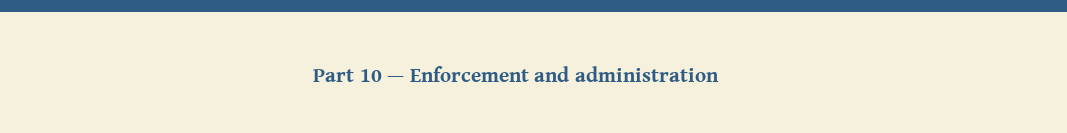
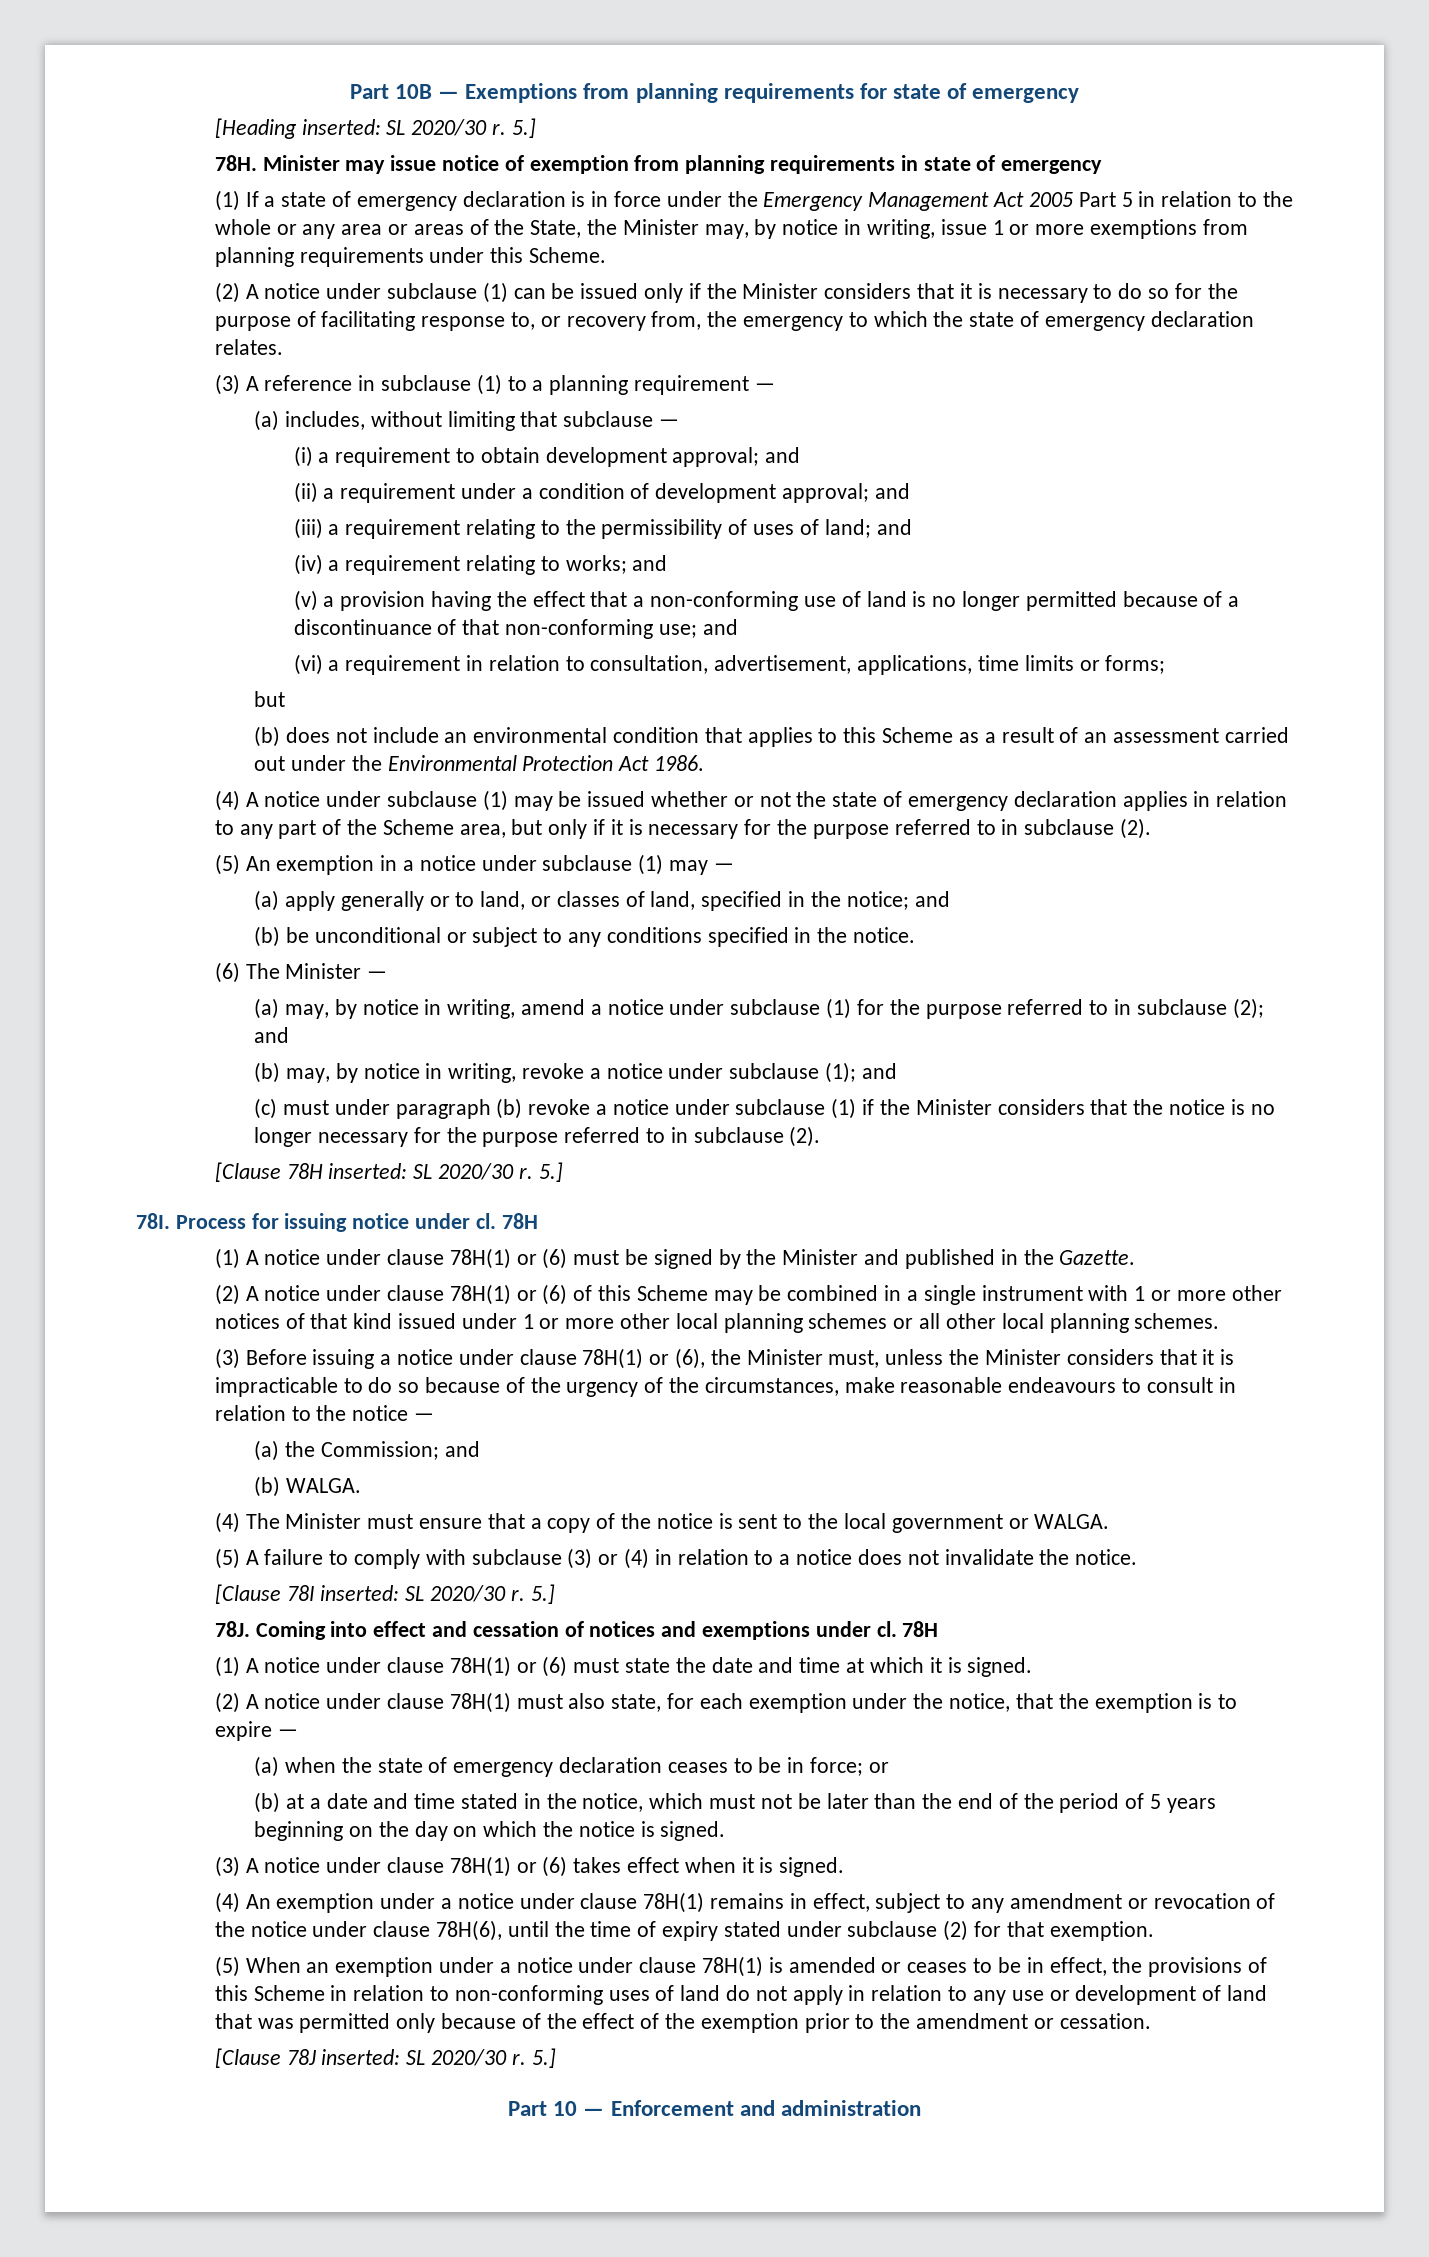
+ Part 10B — Exemptions from planning requirements for state of emergency
+ [Heading inserted: SL 2020/30 r. 5.]
+ 78H. Minister may issue notice of exemption from planning requirements in state of emergency
+ (1) If a state of emergency declaration is in force under the Emergency Management Act 2005 Part 5 in relation to the whole or any area or areas of the State, the Minister may, by notice in writing, issue 1 or more exemptions from planning requirements under this Scheme.
+ (2) A notice under subclause (1) can be issued only if the Minister considers that it is necessary to do so for the purpose of facilitating response to, or recovery from, the emergency to which the state of emergency declaration relates.
+ (3) A reference in subclause (1) to a planning requirement —
+ (a) includes, without limiting that subclause —
+ (i) a requirement to obtain development approval; and
+ (ii) a requirement under a condition of development approval; and
+ (iii) a requirement relating to the permissibility of uses of land; and
+ (iv) a requirement relating to works; and
+ (v) a provision having the effect that a non-conforming use of land is no longer permitted because of a discontinuance of that non-conforming use; and
+ (vi) a requirement in relation to consultation, advertisement, applications, time limits or forms;
+ but
+ (b) does not include an environmental condition that applies to this Scheme as a result of an assessment carried out under the Environmental Protection Act 1986.
+ (4) A notice under subclause (1) may be issued whether or not the state of emergency declaration applies in relation to any part of the Scheme area, but only if it is necessary for the purpose referred to in subclause (2).
+ (5) An exemption in a notice under subclause (1) may —
+ (a) apply generally or to land, or classes of land, specified in the notice; and
+ (b) be unconditional or subject to any conditions specified in the notice.
+ (6) The Minister —
+ (a) may, by notice in writing, amend a notice under subclause (1) for the purpose referred to in subclause (2); and
+ (b) may, by notice in writing, revoke a notice under subclause (1); and
+ (c) must under paragraph (b) revoke a notice under subclause (1) if the Minister considers that the notice is no longer necessary for the purpose referred to in subclause (2).
+ [Clause 78H inserted: SL 2020/30 r. 5.]
+ 78I. Process for issuing notice under cl. 78H
+ (1) A notice under clause 78H(1) or (6) must be signed by the Minister and published in the Gazette.
+ (2) A notice under clause 78H(1) or (6) of this Scheme may be combined in a single instrument with 1 or more other notices of that kind issued under 1 or more other local planning schemes or all other local planning schemes.
+ (3) Before issuing a notice under clause 78H(1) or (6), the Minister must, unless the Minister considers that it is impracticable to do so because of the urgency of the circumstances, make reasonable endeavours to consult in relation to the notice —
+ (a) the Commission; and
+ (b) WALGA.
+ (4) The Minister must ensure that a copy of the notice is sent to the local government or WALGA.
+ (5) A failure to comply with subclause (3) or (4) in relation to a notice does not invalidate the notice.
+ [Clause 78I inserted: SL 2020/30 r. 5.]
+ 78J. Coming into effect and cessation of notices and exemptions under cl. 78H
+ (1) A notice under clause 78H(1) or (6) must state the date and time at which it is signed.
+ (2) A notice under clause 78H(1) must also state, for each exemption under the notice, that the exemption is to expire —
+ (a) when the state of emergency declaration ceases to be in force; or
+ (b) at a date and time stated in the notice, which must not be later than the end of the period of 5 years beginning on the day on which the notice is signed.
+ (3) A notice under clause 78H(1) or (6) takes effect when it is signed.
+ (4) An exemption under a notice under clause 78H(1) remains in effect, subject to any amendment or revocation of the notice under clause 78H(6), until the time of expiry stated under subclause (2) for that exemption.
+ (5) When an exemption under a notice under clause 78H(1) is amended or ceases to be in effect, the provisions of this Scheme in relation to non-conforming uses of land do not apply in relation to any use or development of land that was permitted only because of the effect of the exemption prior to the amendment or cessation.
+ [Clause 78J inserted: SL 2020/30 r. 5.]

